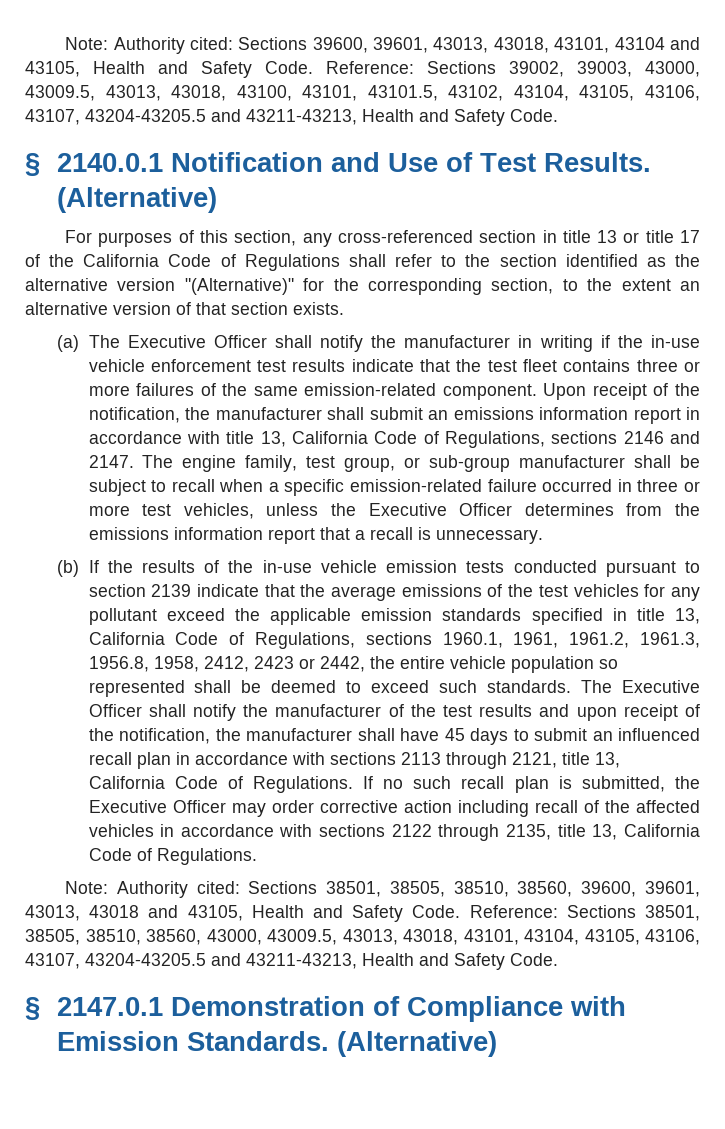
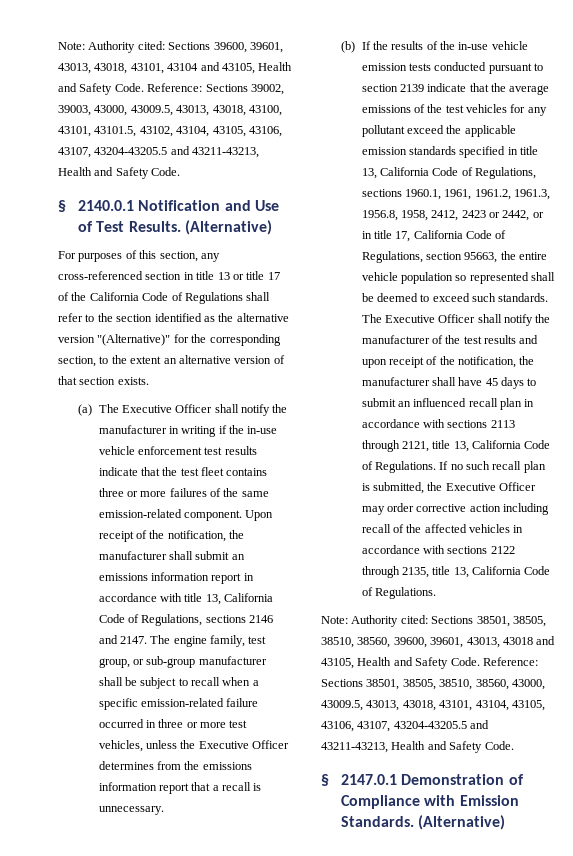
- (b) If the results of the in-use vehicle emission tests conducted pursuant to section 2139 indicate that the average emissions of the test vehicles for any pollutant exceed the applicable emission standards specified in title 13, California Code of Regulations, sections 1960.1, 1961, 1961.2, 1961.3, 1956.8, 1958, 2412, 2423 or 2442, the entire vehicle population so represented shall be deemed to exceed such standards.
+ (b) If the results of the in-use vehicle emission tests conducted pursuant to section 2139 indicate that the average emissions of the test vehicles for any pollutant exceed the applicable emission standards specified in title 13, California Code of Regulations, sections 1960.1, 1961, 1961.2, 1961.3, 1956.8, 1958, 2412, 2423 or 2442, or in title 17, California Code of Regulations, section 95663, the entire vehicle population so represented shall be deemed to exceed such standards.

